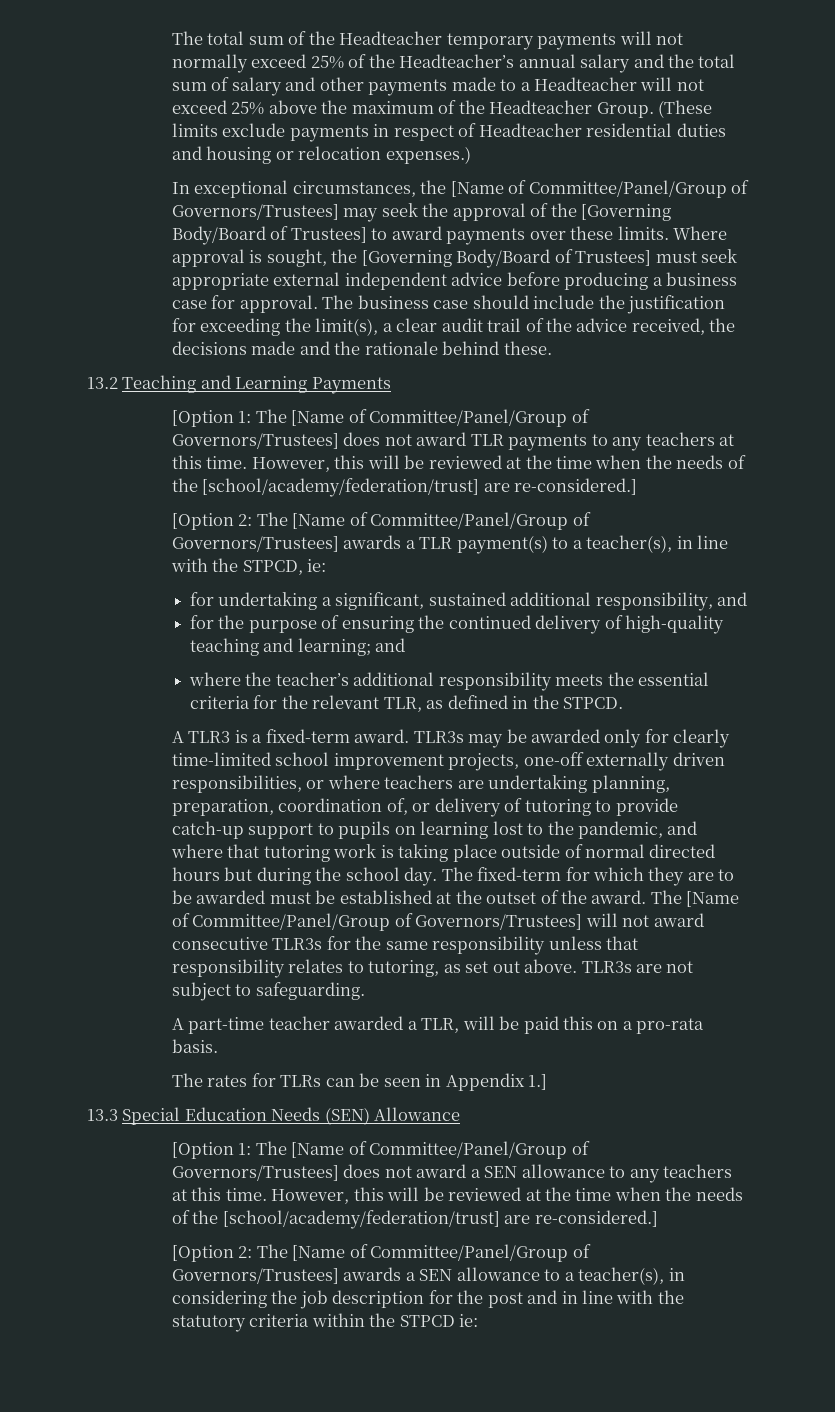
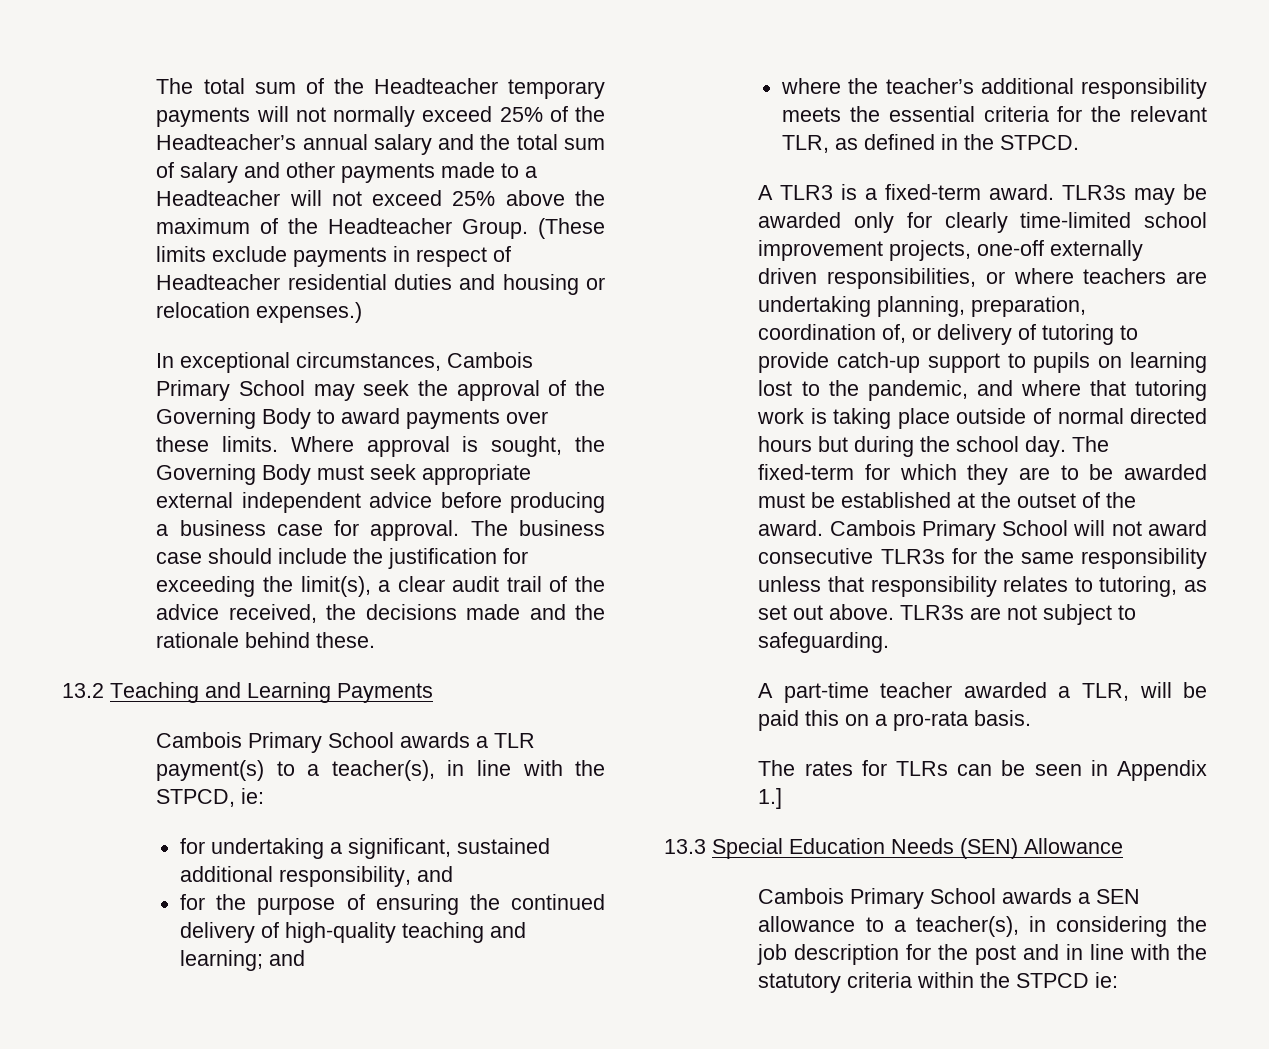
- In exceptional circumstances, the [Name of Committee/Panel/Group of Governors/Trustees] may seek the approval of the [Governing Body/Board of Trustees] to award payments over these limits.
+ In exceptional circumstances, Cambois Primary School may seek the approval of the Governing Body to award payments over these limits.
- Where approval is sought, the [Governing Body/Board of Trustees] must seek appropriate external independent advice before producing a business case for approval.
+ Where approval is sought, the Governing Body must seek appropriate external independent advice before producing a business case for approval.
- [Option 1: The [Name of Committee/Panel/Group of Governors/Trustees] does not award TLR payments to any teachers at this time. However, this will be reviewed at the time when the needs of the [school/academy/federation/trust] are re-considered.]
- [Option 2: The [Name of Committee/Panel/Group of Governors/Trustees] awards a TLR payment(s) to a teacher(s), in line with the STPCD, ie:
+ Cambois Primary School awards a TLR payment(s) to a teacher(s), in line with the STPCD, ie:
- The [Name of Committee/Panel/Group of Governors/Trustees] will not award consecutive TLR3s for the same responsibility unless that responsibility relates to tutoring, as set out above.
+ Cambois Primary School will not award consecutive TLR3s for the same responsibility unless that responsibility relates to tutoring, as set out above.
- [Option 1: The [Name of Committee/Panel/Group of Governors/Trustees] does not award a SEN allowance to any teachers at this time. However, this will be reviewed at the time when the needs of the [school/academy/federation/trust] are re-considered.]
- [Option 2: The [Name of Committee/Panel/Group of Governors/Trustees] awards a SEN allowance to a teacher(s), in considering the job description for the post and in line with the statutory criteria within the STPCD ie:
+ Cambois Primary School awards a SEN allowance to a teacher(s), in considering the job description for the post and in line with the statutory criteria within the STPCD ie:

